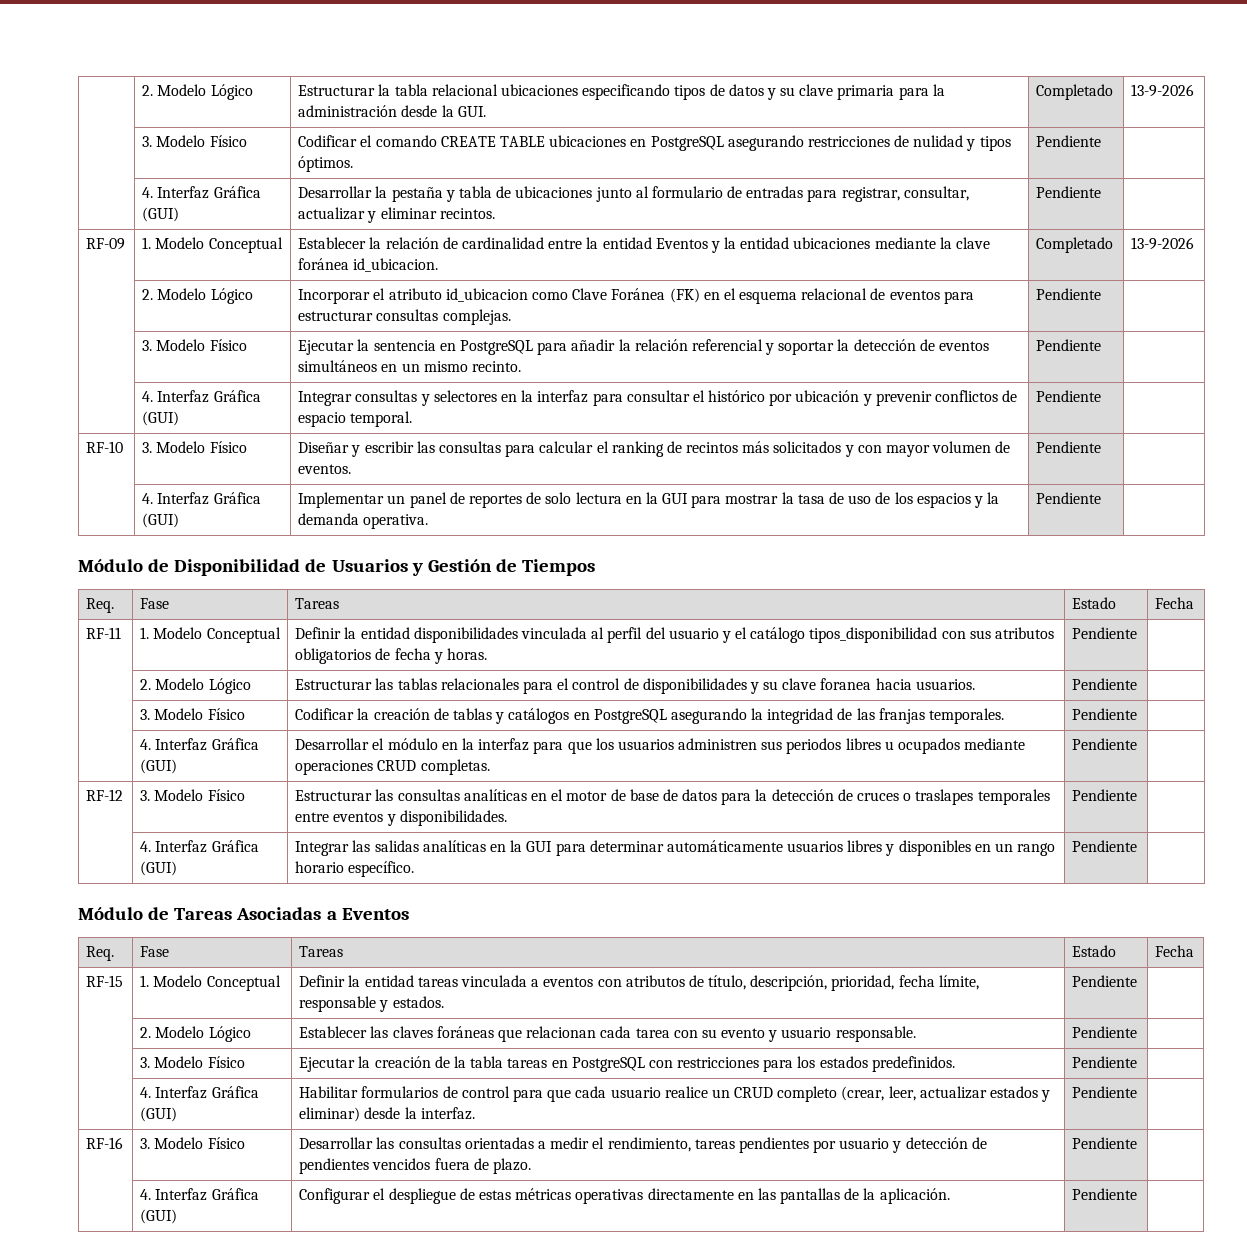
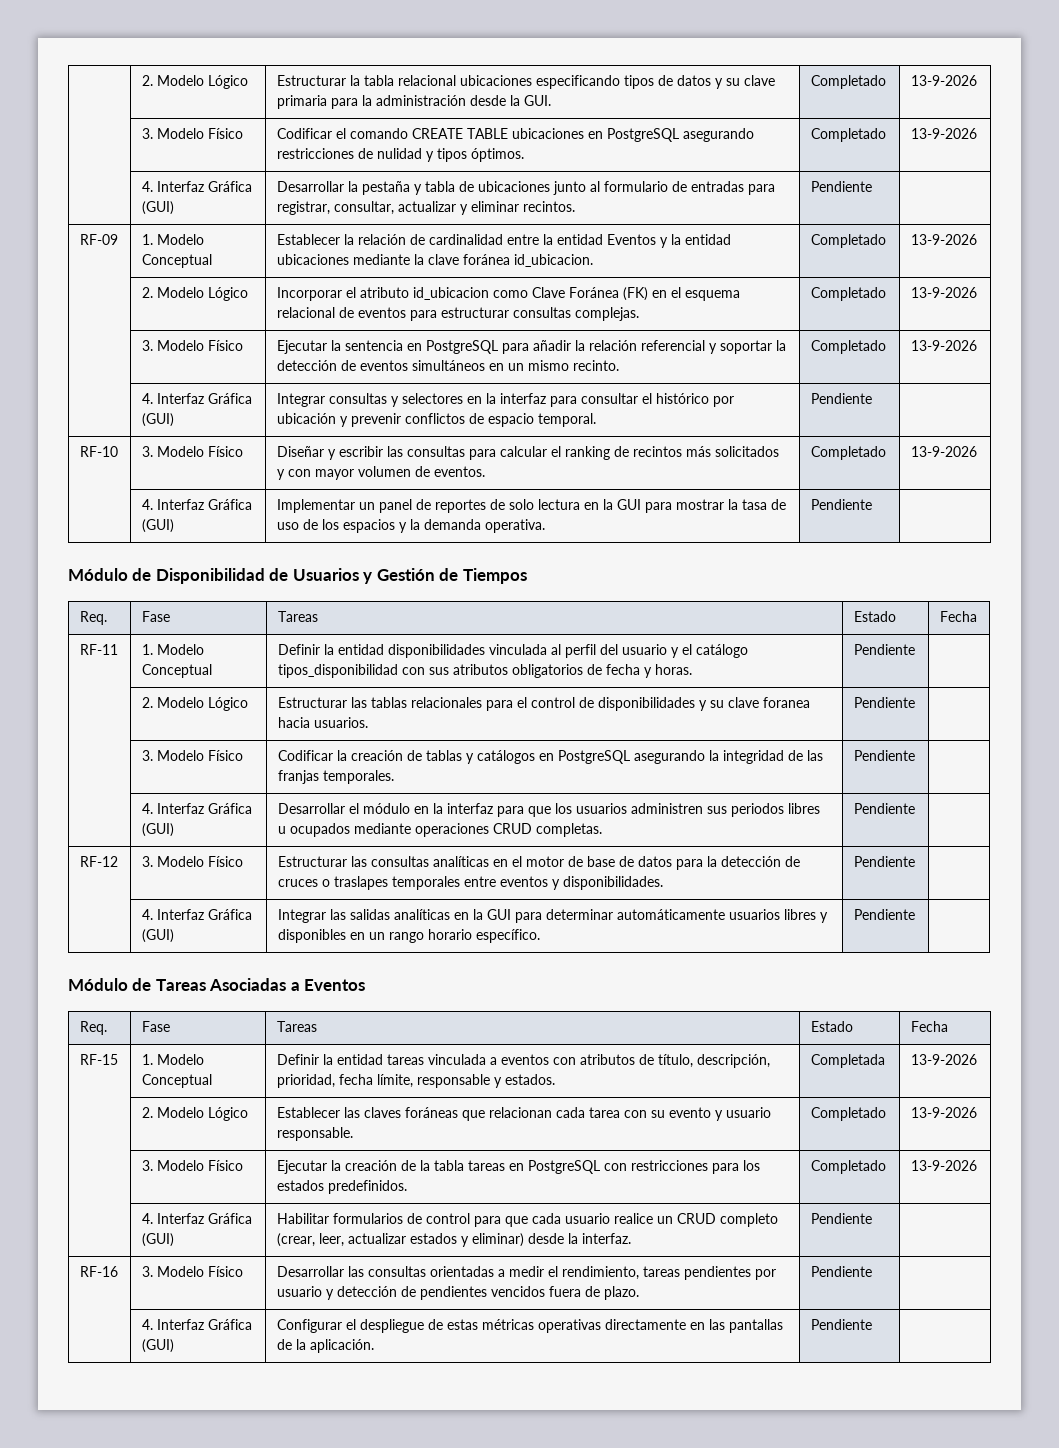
- | 3. Modelo Físico | Codificar el comando CREATE TABLE ubicaciones en PostgreSQL asegurando restricciones de nulidad y tipos óptimos. | Pendiente |
+ | 3. Modelo Físico | Codificar el comando CREATE TABLE ubicaciones en PostgreSQL asegurando restricciones de nulidad y tipos óptimos. | Completado | 13-9-2026
- | 2. Modelo Lógico | Incorporar el atributo id_ubicacion como Clave Foránea (FK) en el esquema relacional de eventos para estructurar consultas complejas. | Pendiente |
+ | 2. Modelo Lógico | Incorporar el atributo id_ubicacion como Clave Foránea (FK) en el esquema relacional de eventos para estructurar consultas complejas. | Completado | 13-9-2026
- | 3. Modelo Físico | Ejecutar la sentencia en PostgreSQL para añadir la relación referencial y soportar la detección de eventos simultáneos en un mismo recinto. | Pendiente |
+ | 3. Modelo Físico | Ejecutar la sentencia en PostgreSQL para añadir la relación referencial y soportar la detección de eventos simultáneos en un mismo recinto. | Completado | 13-9-2026
- RF-10 | 3. Modelo Físico | Diseñar y escribir las consultas para calcular el ranking de recintos más solicitados y con mayor volumen de eventos. | Pendiente |
+ RF-10 | 3. Modelo Físico | Diseñar y escribir las consultas para calcular el ranking de recintos más solicitados y con mayor volumen de eventos. | Completado | 13-9-2026
- RF-15 | 1. Modelo Conceptual | Definir la entidad tareas vinculada a eventos con atributos de título, descripción, prioridad, fecha límite, responsable y estados. | Pendiente |
+ RF-15 | 1. Modelo Conceptual | Definir la entidad tareas vinculada a eventos con atributos de título, descripción, prioridad, fecha límite, responsable y estados. | Completada | 13-9-2026
- | 2. Modelo Lógico | Establecer las claves foráneas que relacionan cada tarea con su evento y usuario responsable. | Pendiente |
+ | 2. Modelo Lógico | Establecer las claves foráneas que relacionan cada tarea con su evento y usuario responsable. | Completado | 13-9-2026
- | 3. Modelo Físico | Ejecutar la creación de la tabla tareas en PostgreSQL con restricciones para los estados predefinidos. | Pendiente |
+ | 3. Modelo Físico | Ejecutar la creación de la tabla tareas en PostgreSQL con restricciones para los estados predefinidos. | Completado | 13-9-2026

